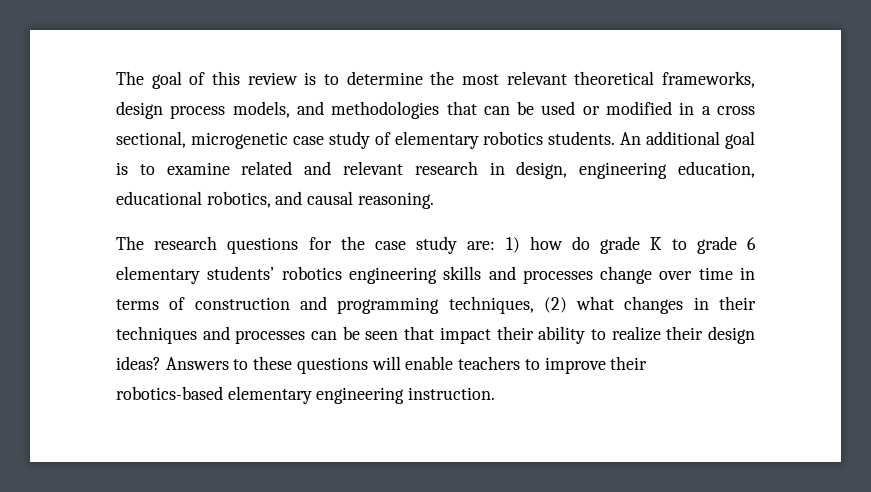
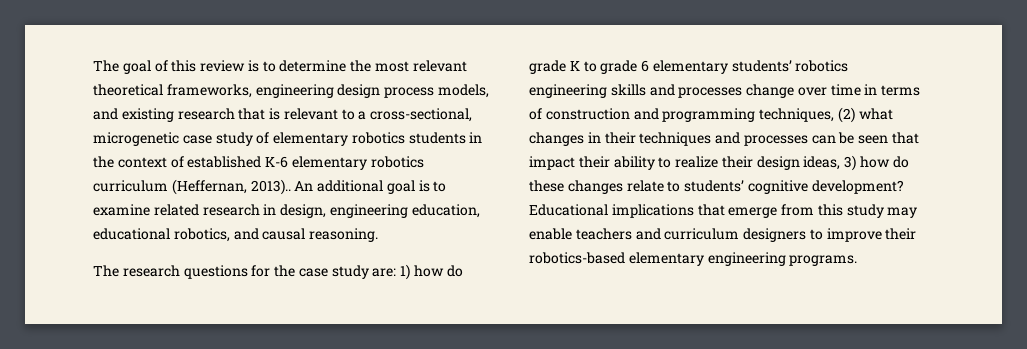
- The goal of this review is to determine the most relevant theoretical frameworks, design process models, and methodologies that can be used or modified in a cross sectional, microgenetic case study of elementary robotics students.
+ The goal of this review is to determine the most relevant theoretical frameworks, engineering design process models, and existing research that is relevant to a cross-sectional, microgenetic case study of elementary robotics students in the context of established K-6 elementary robotics curriculum (Heffernan, 2013)..
- An additional goal is to examine related and relevant research in design, engineering education, educational robotics, and causal reasoning.
+ An additional goal is to examine related research in design, engineering education, educational robotics, and causal reasoning.
- The research questions for the case study are: 1) how do grade K to grade 6 elementary students’ robotics engineering skills and processes change over time in terms of construction and programming techniques, (2) what changes in their techniques and processes can be seen that impact their ability to realize their design ideas? Answers to these questions will enable teachers to improve their robotics-based elementary engineering instruction.
+ The research questions for the case study are: 1) how do grade K to grade 6 elementary students’ robotics engineering skills and processes change over time in terms of construction and programming techniques, (2) what changes in their techniques and processes can be seen that impact their ability to realize their design ideas, 3) how do these changes relate to students’ cognitive development? Educational implications that emerge from this study may enable teachers and curriculum designers to improve their robotics-based elementary engineering programs.

